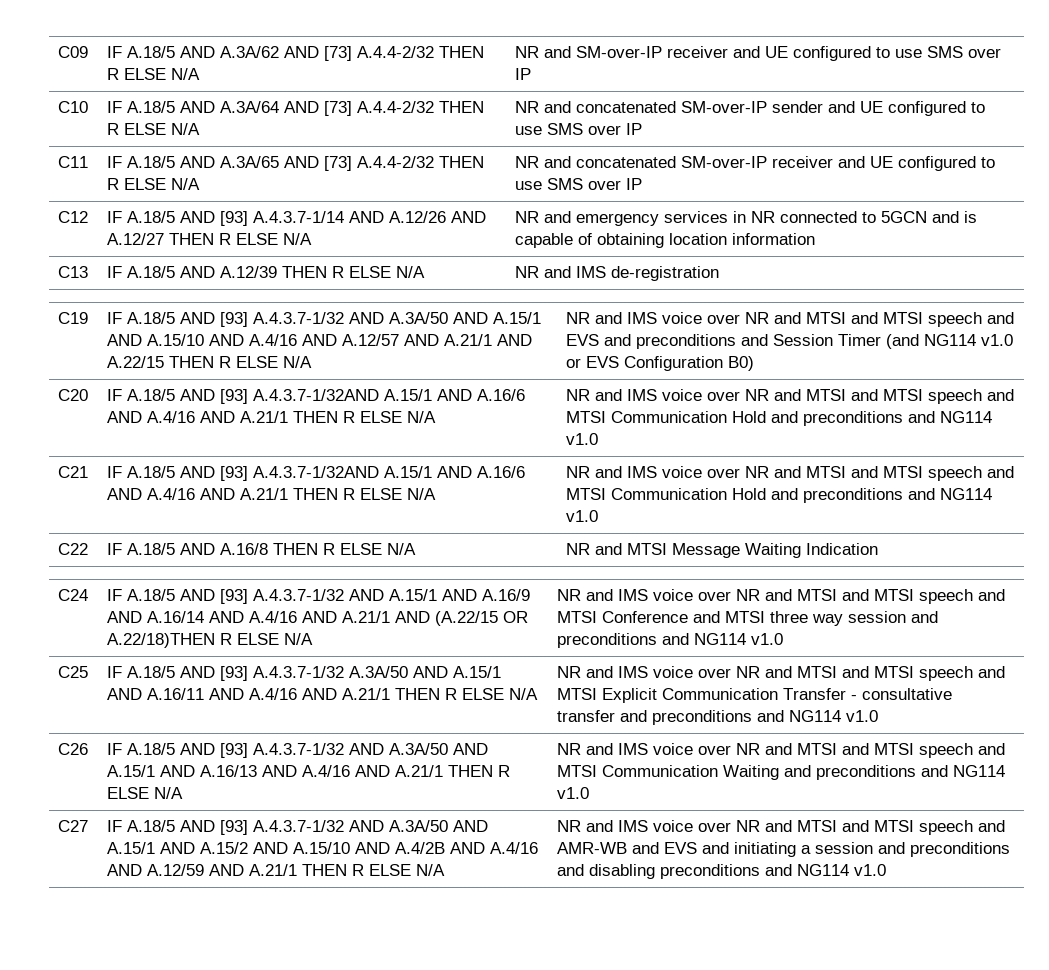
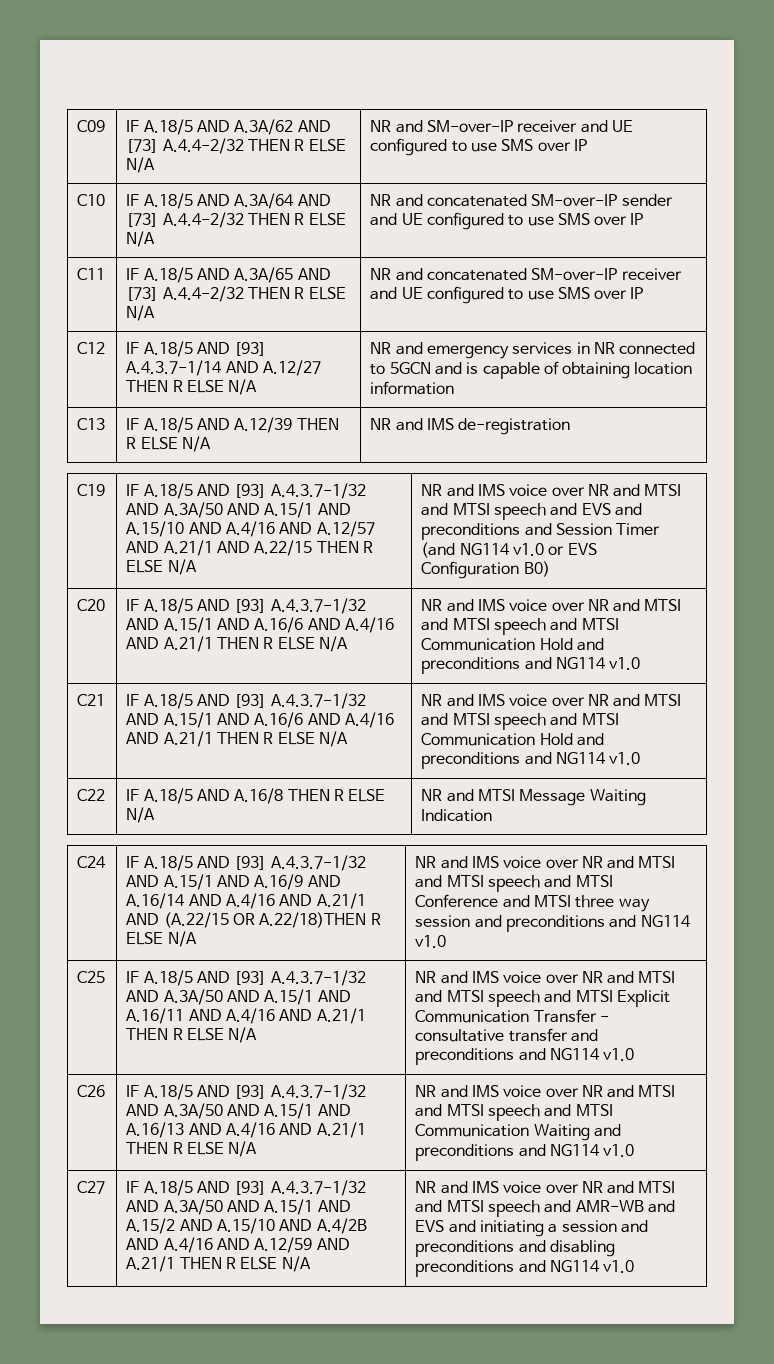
- C12 | IF A.18/5 AND [93] A.4.3.7-1/14 AND A.12/26 AND A.12/27 THEN R ELSE N/A | NR and emergency services in NR connected to 5GCN and is capable of obtaining location information
+ C12 | IF A.18/5 AND [93] A.4.3.7-1/14 AND A.12/27 THEN R ELSE N/A | NR and emergency services in NR connected to 5GCN and is capable of obtaining location information
- C20 | IF A.18/5 AND [93] A.4.3.7-1/32AND A.15/1 AND A.16/6 AND A.4/16 AND A.21/1 THEN R ELSE N/A | NR and IMS voice over NR and MTSI and MTSI speech and MTSI Communication Hold and preconditions and NG114 v1.0
+ C20 | IF A.18/5 AND [93] A.4.3.7-1/32 AND A.15/1 AND A.16/6 AND A.4/16 AND A.21/1 THEN R ELSE N/A | NR and IMS voice over NR and MTSI and MTSI speech and MTSI Communication Hold and preconditions and NG114 v1.0
- C21 | IF A.18/5 AND [93] A.4.3.7-1/32AND A.15/1 AND A.16/6 AND A.4/16 AND A.21/1 THEN R ELSE N/A | NR and IMS voice over NR and MTSI and MTSI speech and MTSI Communication Hold and preconditions and NG114 v1.0
+ C21 | IF A.18/5 AND [93] A.4.3.7-1/32 AND A.15/1 AND A.16/6 AND A.4/16 AND A.21/1 THEN R ELSE N/A | NR and IMS voice over NR and MTSI and MTSI speech and MTSI Communication Hold and preconditions and NG114 v1.0
- IF A.18/5 AND [93] A.4.3.7-1/32 A.3A/50 AND A.15/1 AND A.16/11 AND A.4/16 AND A.21/1 THEN R ELSE N/A
+ IF A.18/5 AND [93] A.4.3.7-1/32 AND A.3A/50 AND A.15/1 AND A.16/11 AND A.4/16 AND A.21/1 THEN R ELSE N/A

